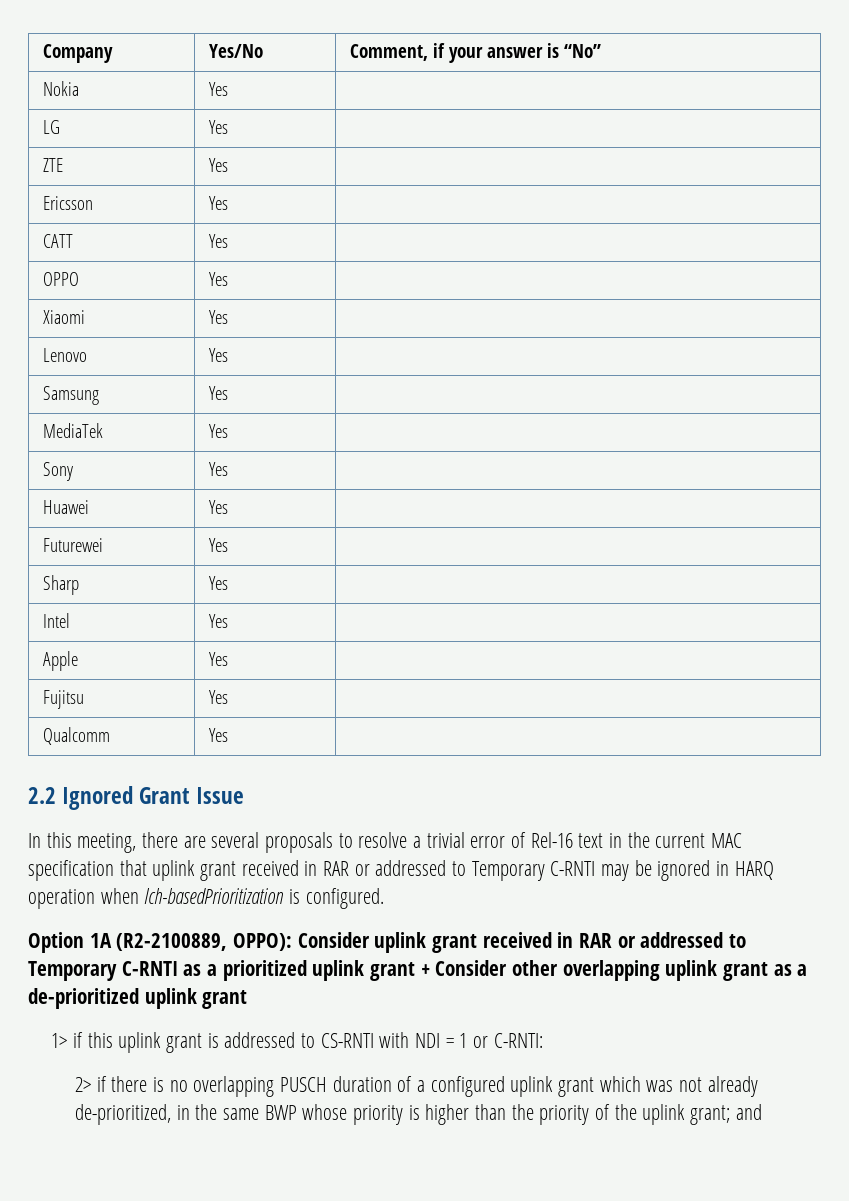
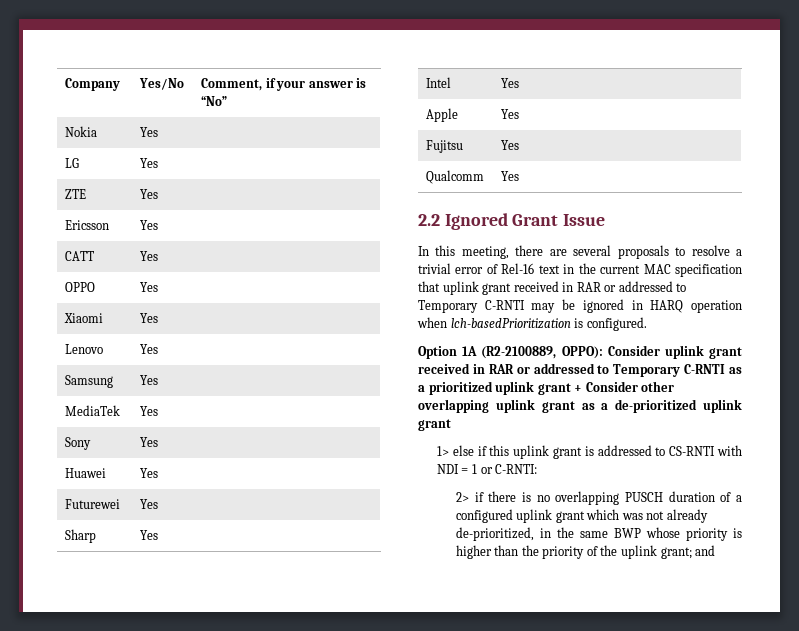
- 1> if this uplink grant is addressed to CS-RNTI with NDI = 1 or C-RNTI:
+ 1> else if this uplink grant is addressed to CS-RNTI with NDI = 1 or C-RNTI:

